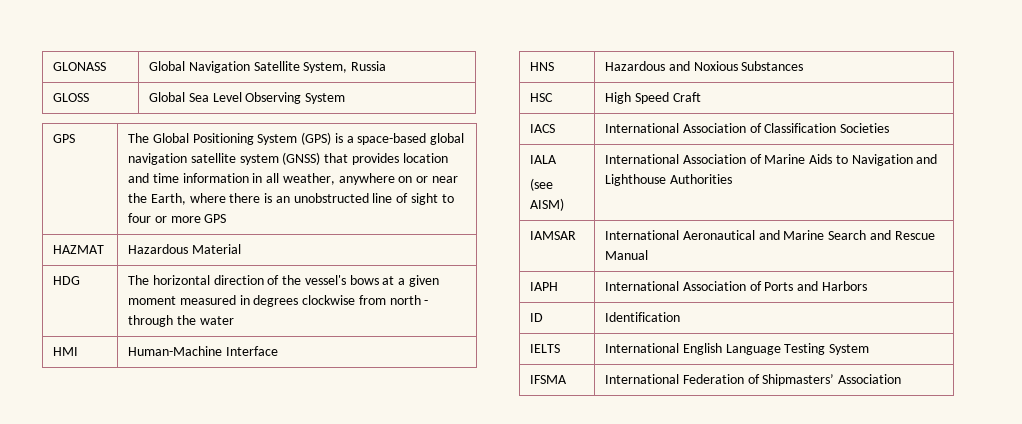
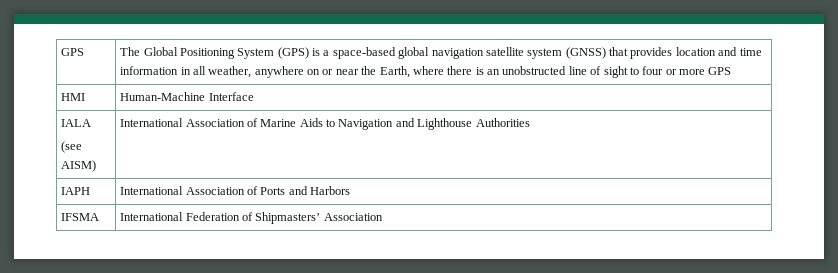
- GLONASS | Global Navigation Satellite System, Russia
- GLOSS | Global Sea Level Observing System
- HAZMAT | Hazardous Material
- HDG | The horizontal direction of the vessel's bows at a given moment measured in degrees clockwise from north - through the water
  HMI | Human-Machine Interface
- HNS | Hazardous and Noxious Substances
- HSC | High Speed Craft
- IACS | International Association of Classification Societies
- IAMSAR | International Aeronautical and Marine Search and Rescue Manual
- ID | Identification
- IELTS | International English Language Testing System

